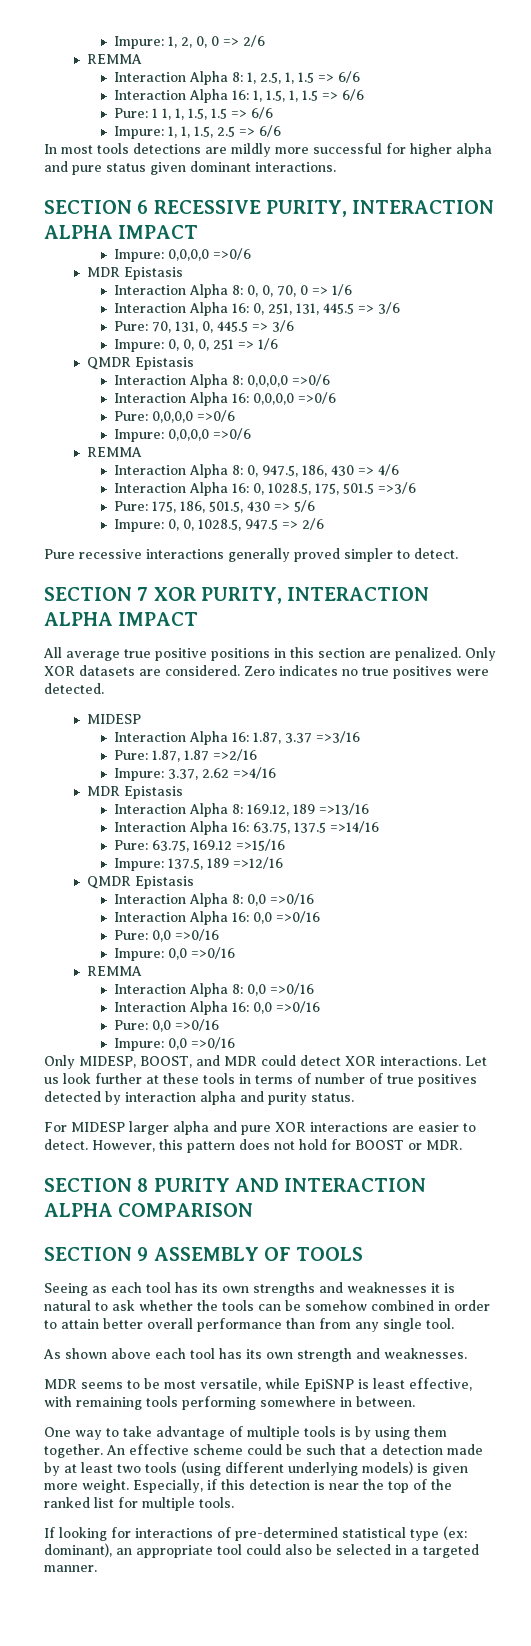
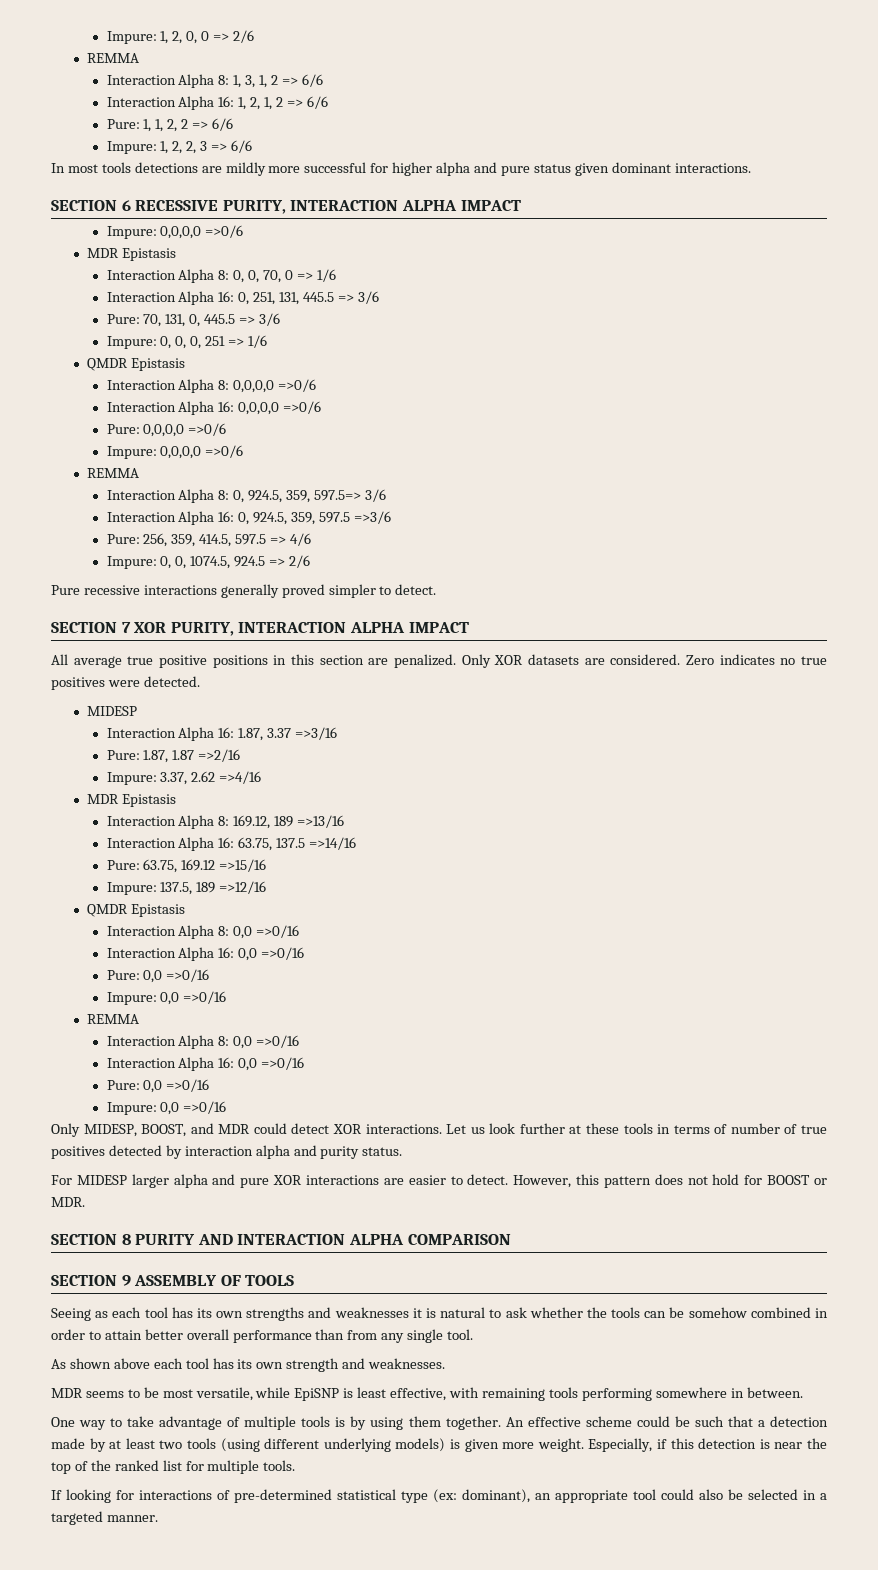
- Interaction Alpha 8: 1, 2.5, 1, 1.5 => 6/6
+ Interaction Alpha 8: 1, 3, 1, 2 => 6/6
- Interaction Alpha 16: 1, 1.5, 1, 1.5 => 6/6
+ Interaction Alpha 16: 1, 2, 1, 2 => 6/6
- Pure: 1 1, 1, 1.5, 1.5 => 6/6
+ Pure: 1, 1, 2, 2 => 6/6
- Impure: 1, 1, 1.5, 2.5 => 6/6
+ Impure: 1, 2, 2, 3 => 6/6
- Interaction Alpha 8: 0, 947.5, 186, 430 => 4/6
- Interaction Alpha 16: 0, 1028.5, 175, 501.5 =>3/6
+ Interaction Alpha 8: 0, 924.5, 359, 597.5=> 3/6
+ Interaction Alpha 16: 0, 924.5, 359, 597.5 =>3/6
- Pure: 175, 186, 501.5, 430 => 5/6
- Impure: 0, 0, 1028.5, 947.5 => 2/6
+ Pure: 256, 359, 414.5, 597.5 => 4/6
+ Impure: 0, 0, 1074.5, 924.5 => 2/6

